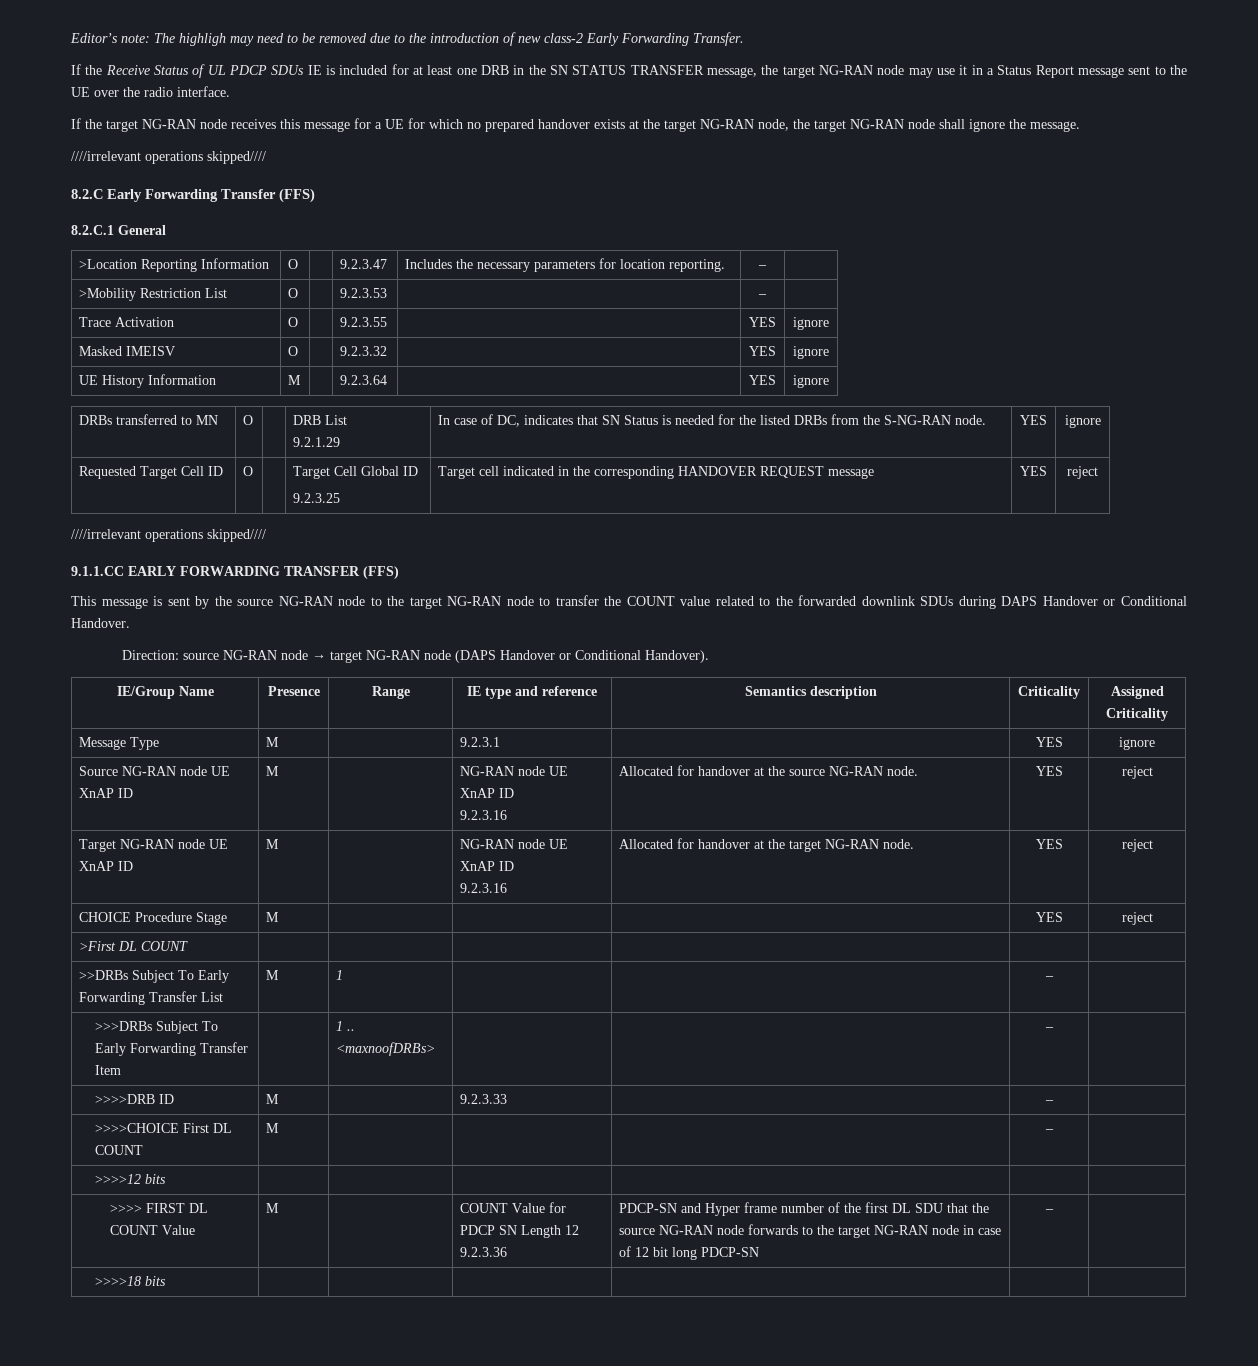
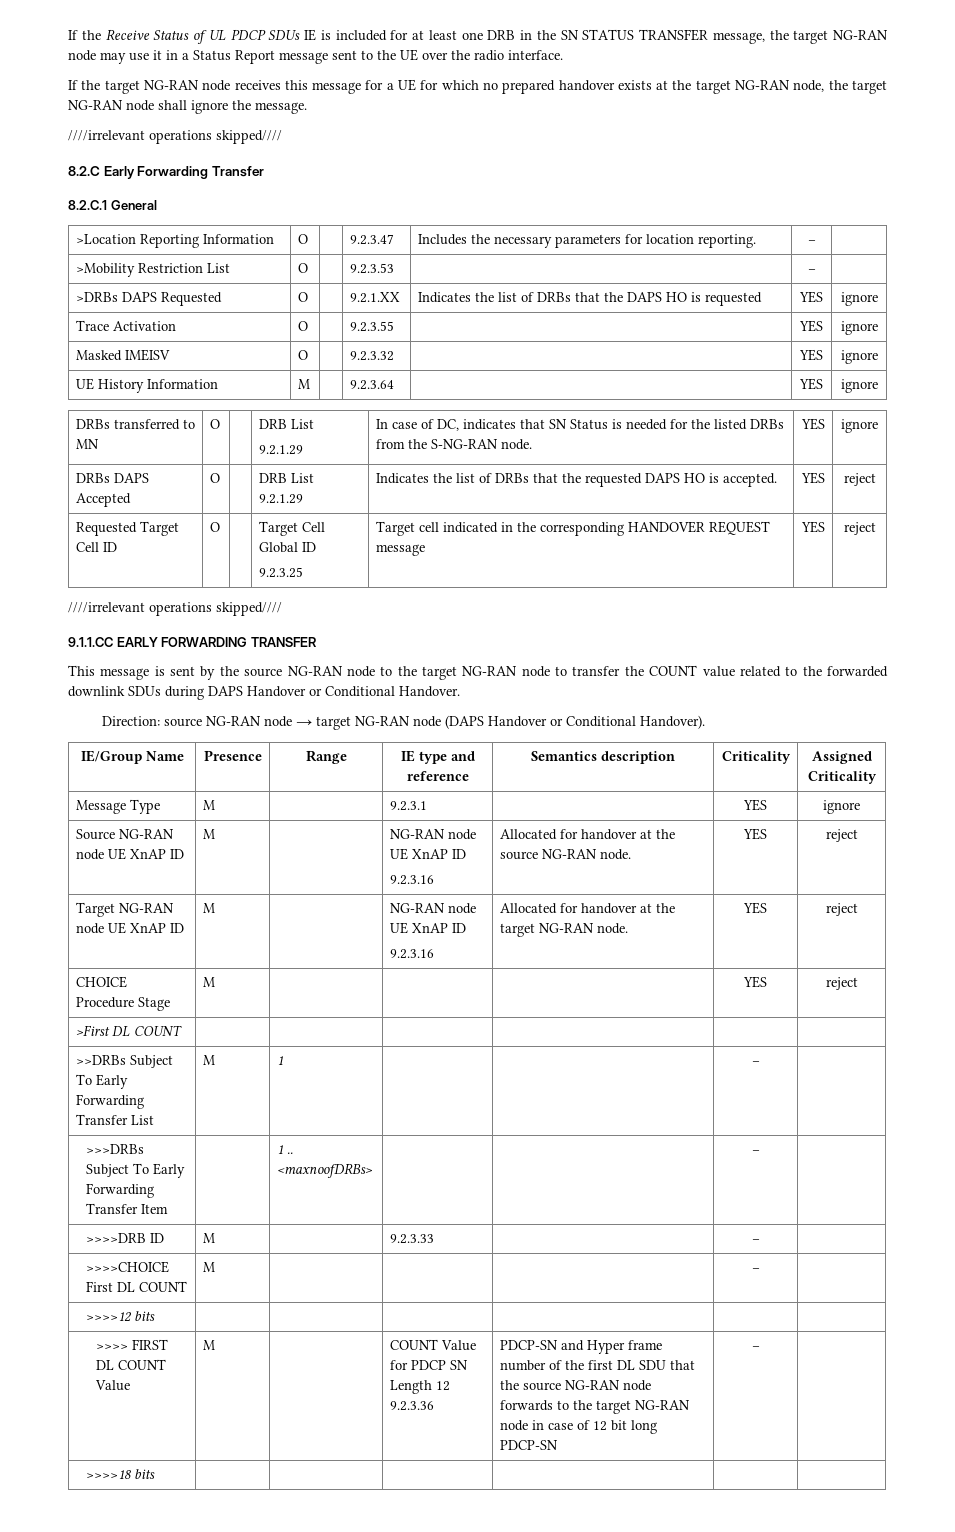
- Editor’s note: The highligh may need to be removed due to the introduction of new class-2 Early Forwarding Transfer.
- 8.2.C Early Forwarding Transfer (FFS)
+ 8.2.C Early Forwarding Transfer
+ >DRBs DAPS Requested | O | | 9.2.1.XX | Indicates the list of DRBs that the DAPS HO is requested | YES | ignore
+ DRBs DAPS Accepted | O | | DRB List 9.2.1.29 | Indicates the list of DRBs that the requested DAPS HO is accepted. | YES | reject
- 9.1.1.CC EARLY FORWARDING TRANSFER (FFS)
+ 9.1.1.CC EARLY FORWARDING TRANSFER

